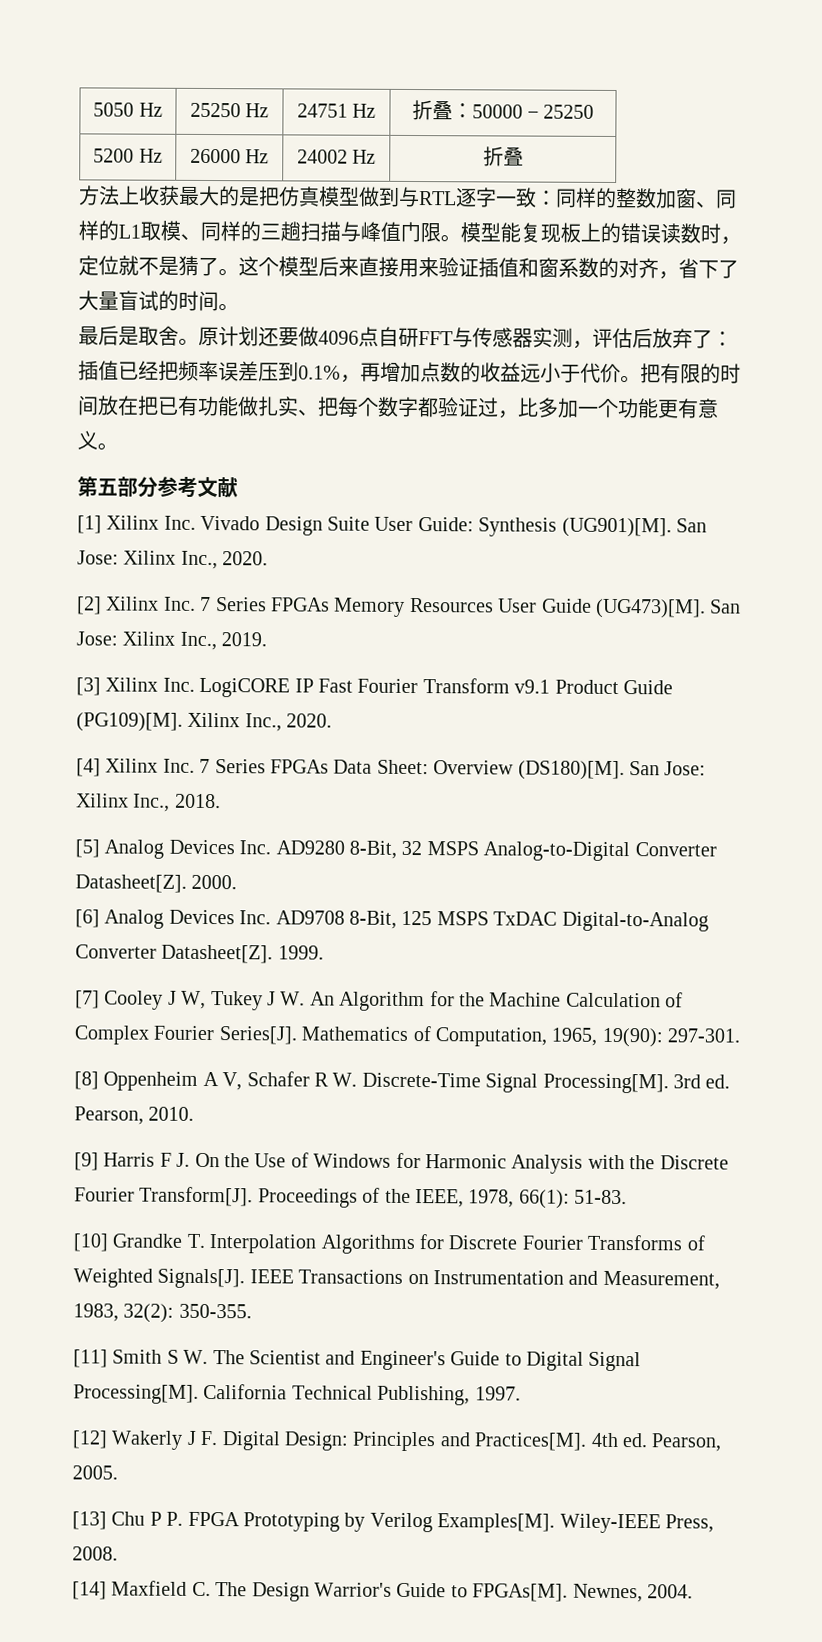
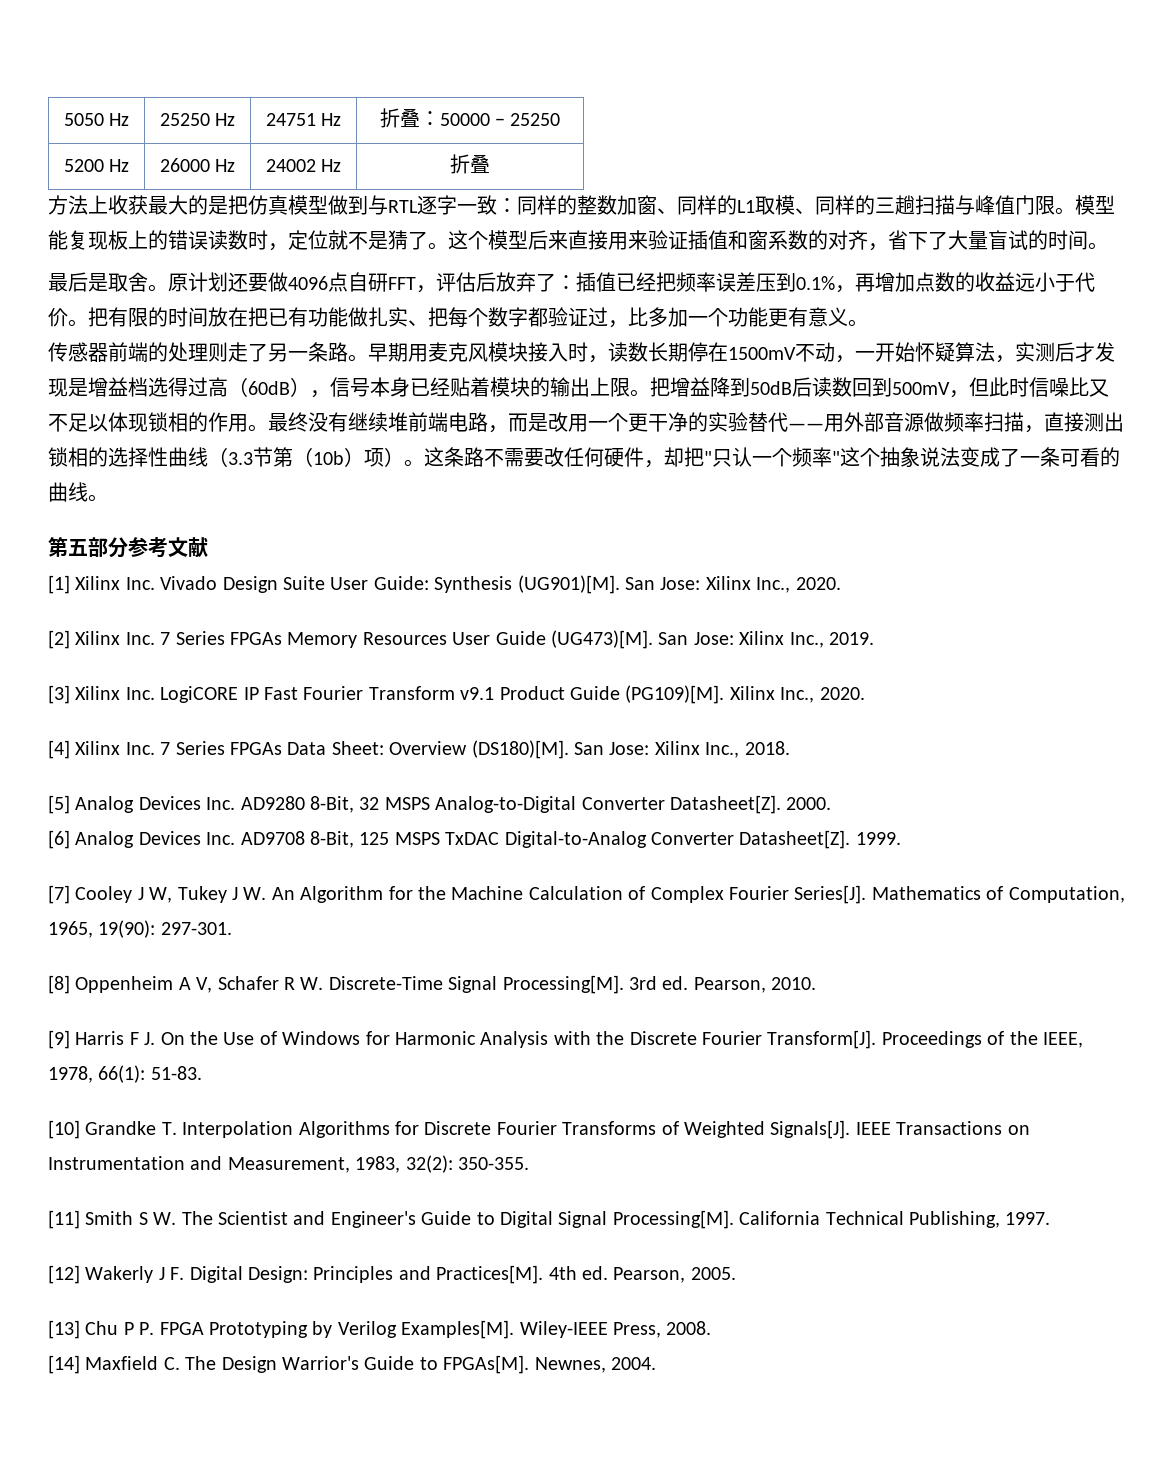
- 原计划还要做4096点自研FFT与传感器实测，评估后放弃了：插值已经把频率误差压到0.1%，再增加点数的收益远小于代价。
+ 原计划还要做4096点自研FFT，评估后放弃了：插值已经把频率误差压到0.1%，再增加点数的收益远小于代价。
+ 传感器前端的处理则走了另一条路。早期用麦克风模块接入时，读数长期停在1500mV不动，一开始怀疑算法，实测后才发现是增益档选得过高（60dB），信号本身已经贴着模块的输出上限。把增益降到50dB后读数回到500mV，但此时信噪比又不足以体现锁相的作用。最终没有继续堆前端电路，而是改用一个更干净的实验替代——用外部音源做频率扫描，直接测出锁相的选择性曲线（3.3节第（10b）项）。这条路不需要改任何硬件，却把"只认一个频率"这个抽象说法变成了一条可看的曲线。

